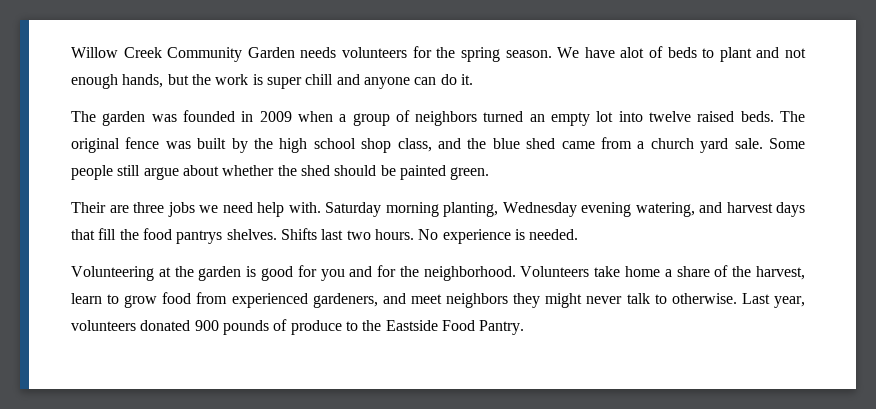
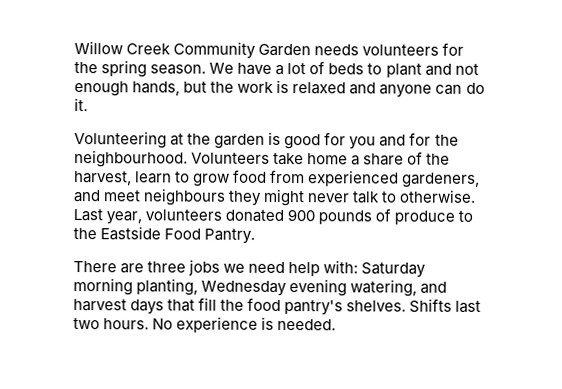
- We have alot of beds to plant and not enough hands, but the work is super chill and anyone can do it.
+ We have a lot of beds to plant and not enough hands, but the work is relaxed and anyone can do it.
- The garden was founded in 2009 when a group of neighbors turned an empty lot into twelve raised beds. The original fence was built by the high school shop class, and the blue shed came from a church yard sale. Some people still argue about whether the shed should be painted green.
- Their are three jobs we need help with. Saturday morning planting, Wednesday evening watering, and harvest days that fill the food pantrys shelves. Shifts last two hours. No experience is needed.
- Volunteering at the garden is good for you and for the neighborhood.
+ Volunteering at the garden is good for you and for the neighbourhood.
- Volunteers take home a share of the harvest, learn to grow food from experienced gardeners, and meet neighbors they might never talk to otherwise.
+ Volunteers take home a share of the harvest, learn to grow food from experienced gardeners, and meet neighbours they might never talk to otherwise.
+ There are three jobs we need help with: Saturday morning planting, Wednesday evening watering, and harvest days that fill the food pantry's shelves. Shifts last two hours. No experience is needed.

